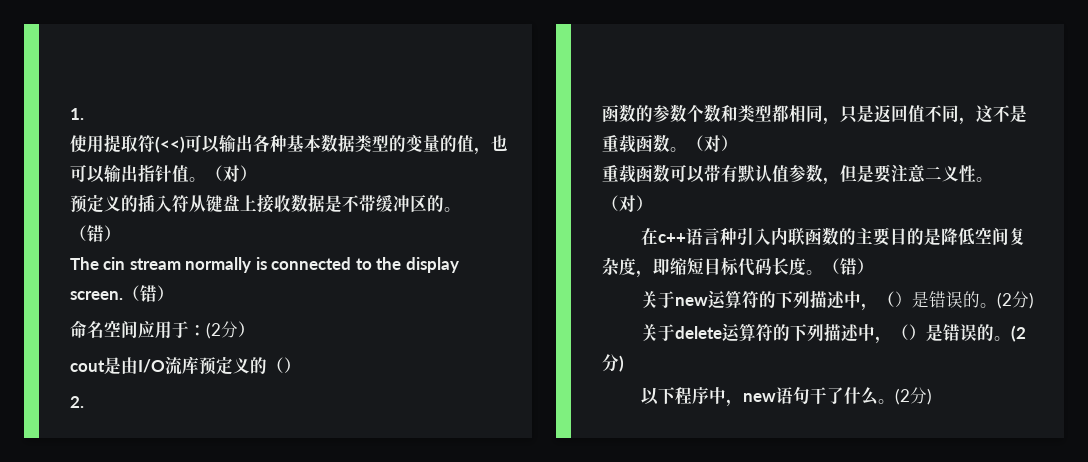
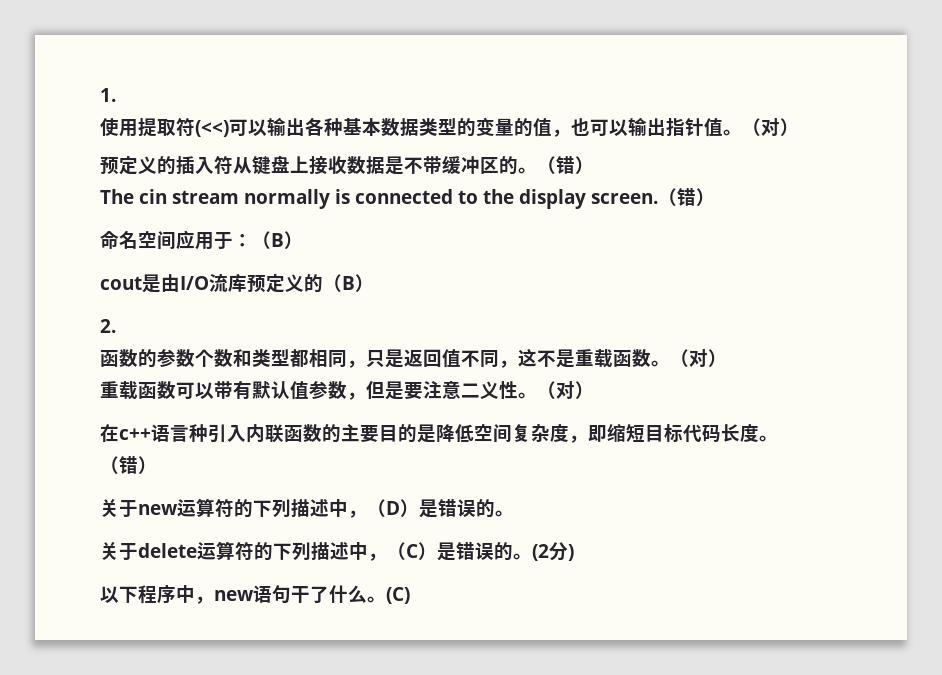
- 命名空间应用于：(2分）
+ 命名空间应用于：（B）
- cout是由I/O流库预定义的（）
+ cout是由I/O流库预定义的（B）
- 关于new运算符的下列描述中，（）是错误的。(2分)
+ 关于new运算符的下列描述中，（D）是错误的。
- 关于delete运算符的下列描述中，（）是错误的。
+ 关于delete运算符的下列描述中，（C）是错误的。
- 以下程序中，new语句干了什么。(2分)
+ 以下程序中，new语句干了什么。(C)

